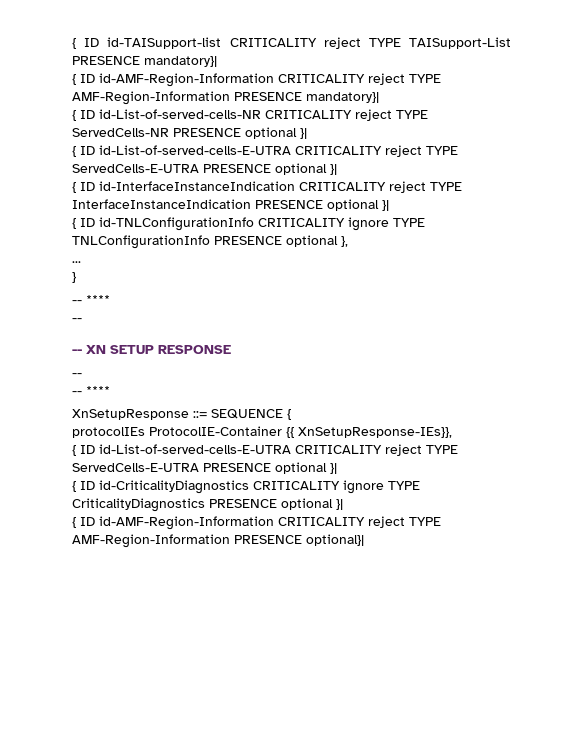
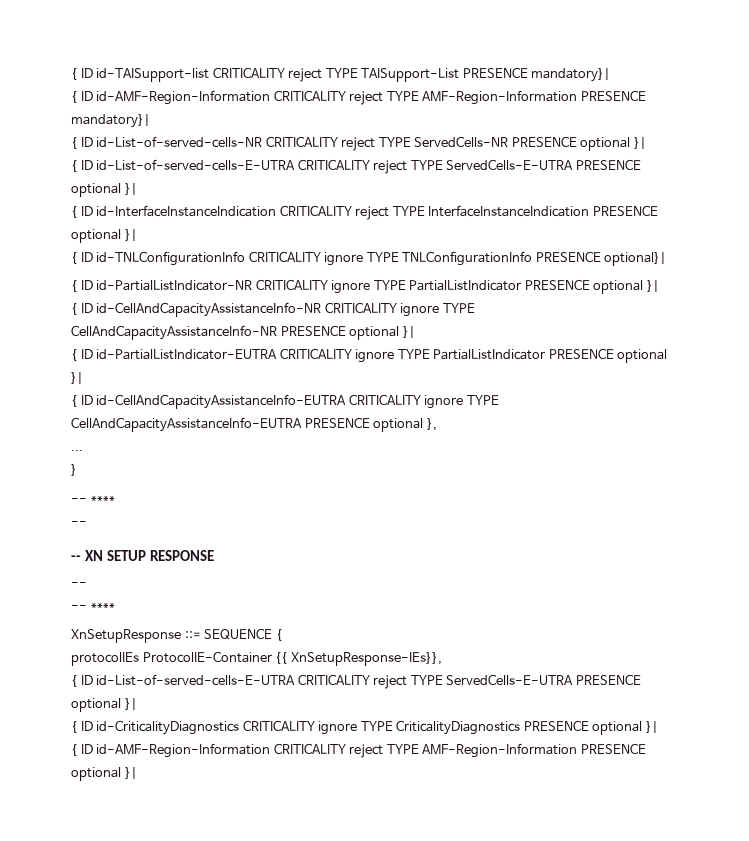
- { ID id-TNLConfigurationInfo CRITICALITY ignore TYPE TNLConfigurationInfo PRESENCE optional },
+ { ID id-TNLConfigurationInfo CRITICALITY ignore TYPE TNLConfigurationInfo PRESENCE optional}|
+ { ID id-PartialListIndicator-NR CRITICALITY ignore TYPE PartialListIndicator PRESENCE optional }|
+ { ID id-CellAndCapacityAssistanceInfo-NR CRITICALITY ignore TYPE CellAndCapacityAssistanceInfo-NR PRESENCE optional }|
+ { ID id-PartialListIndicator-EUTRA CRITICALITY ignore TYPE PartialListIndicator PRESENCE optional }|
+ { ID id-CellAndCapacityAssistanceInfo-EUTRA CRITICALITY ignore TYPE CellAndCapacityAssistanceInfo-EUTRA PRESENCE optional },
- { ID id-AMF-Region-Information CRITICALITY reject TYPE AMF-Region-Information PRESENCE optional}|
+ { ID id-AMF-Region-Information CRITICALITY reject TYPE AMF-Region-Information PRESENCE optional }|

